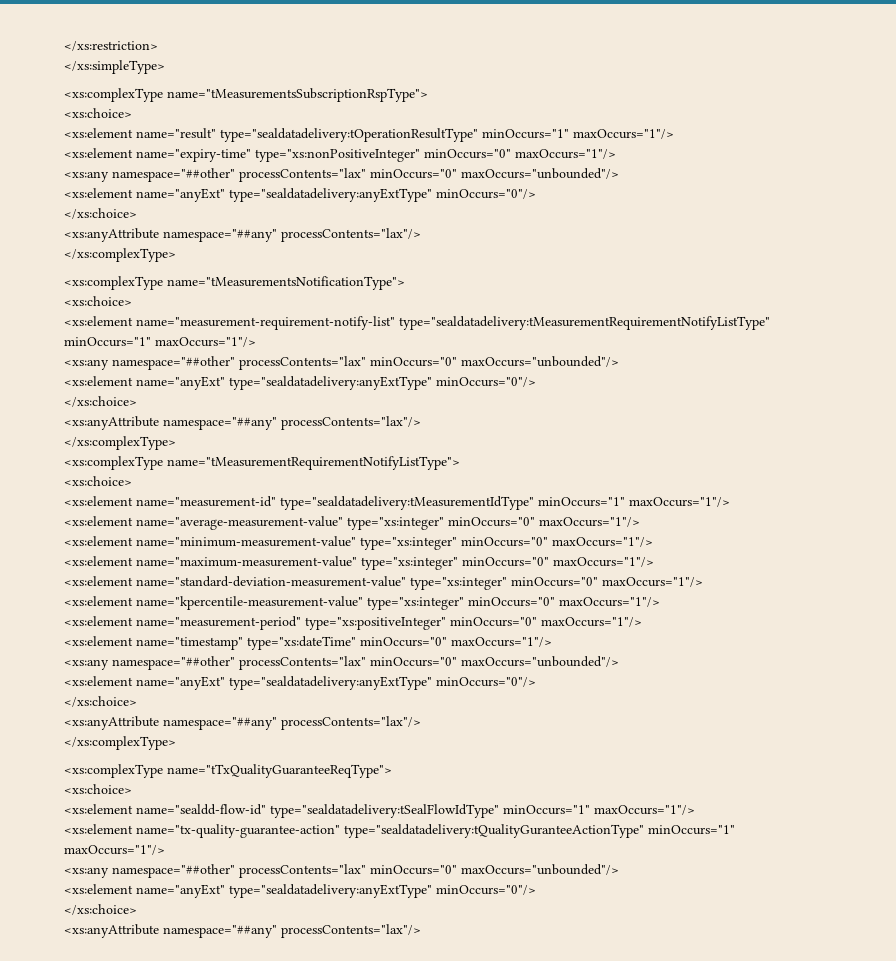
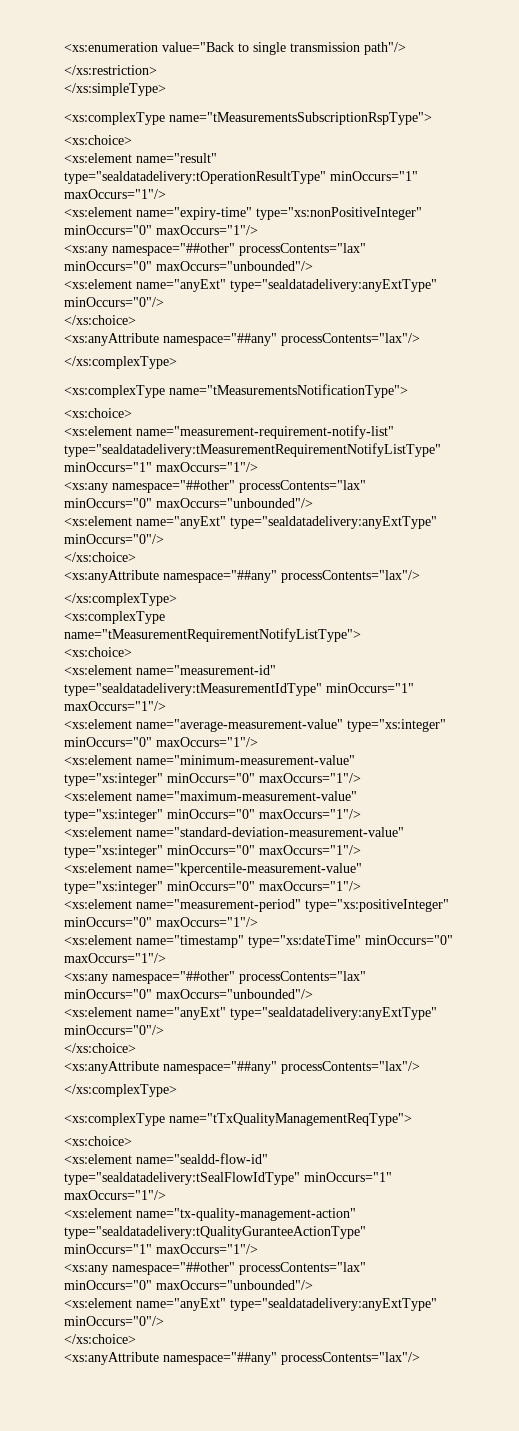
+ <xs:enumeration value="Back to single transmission path"/>
- <xs:complexType name="tTxQualityGuaranteeReqType">
+ <xs:complexType name="tTxQualityManagementReqType">
- <xs:element name="tx-quality-guarantee-action" type="sealdatadelivery:tQualityGuranteeActionType" minOccurs="1" maxOccurs="1"/>
+ <xs:element name="tx-quality-management-action" type="sealdatadelivery:tQualityGuranteeActionType" minOccurs="1" maxOccurs="1"/>

